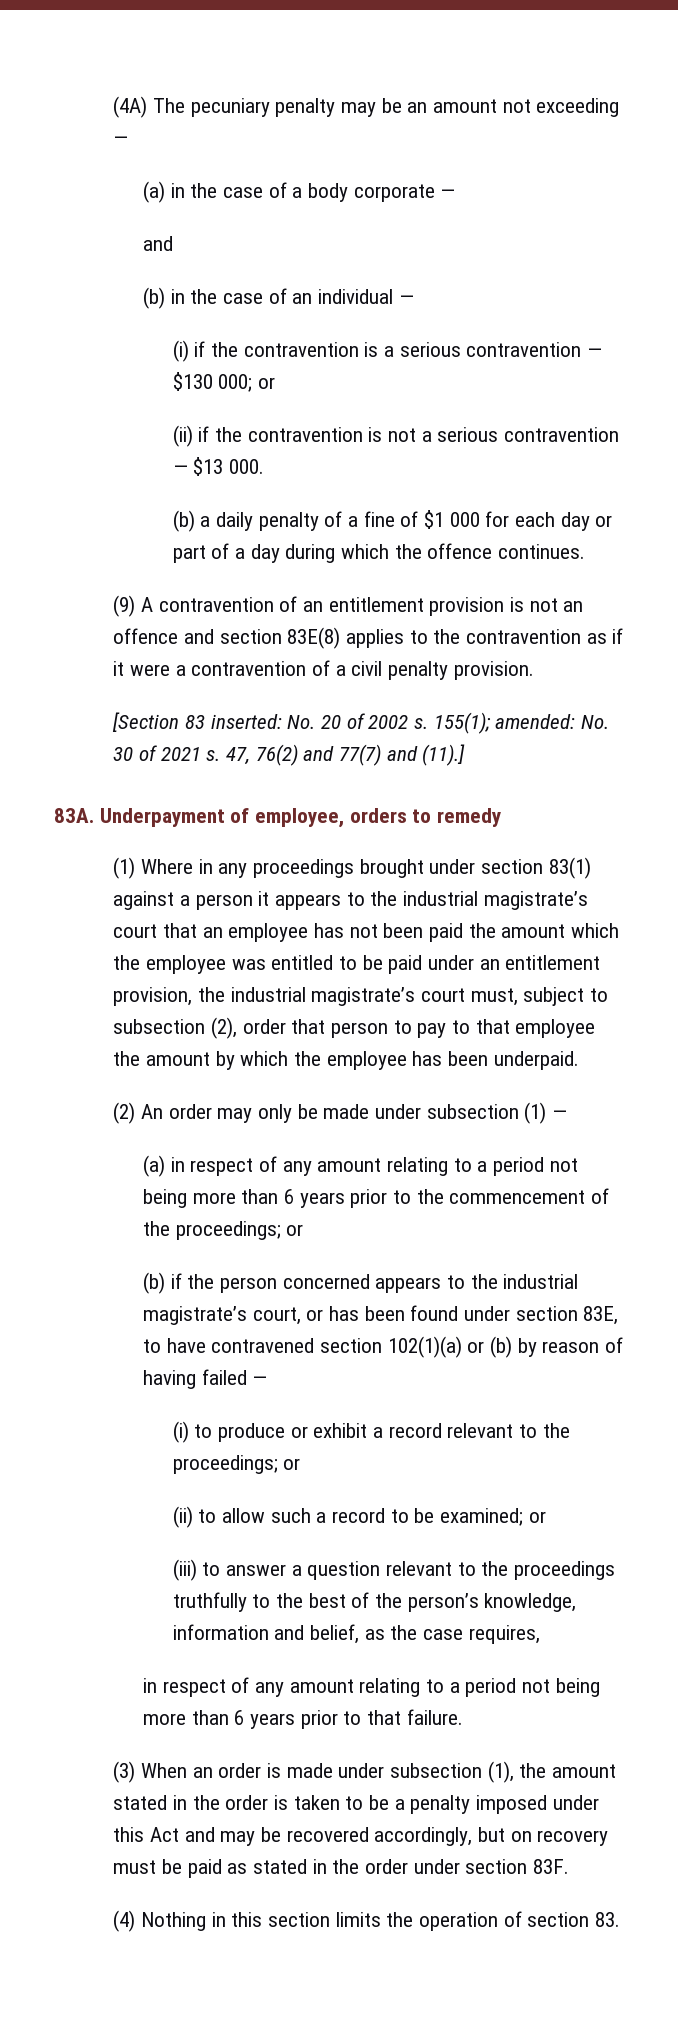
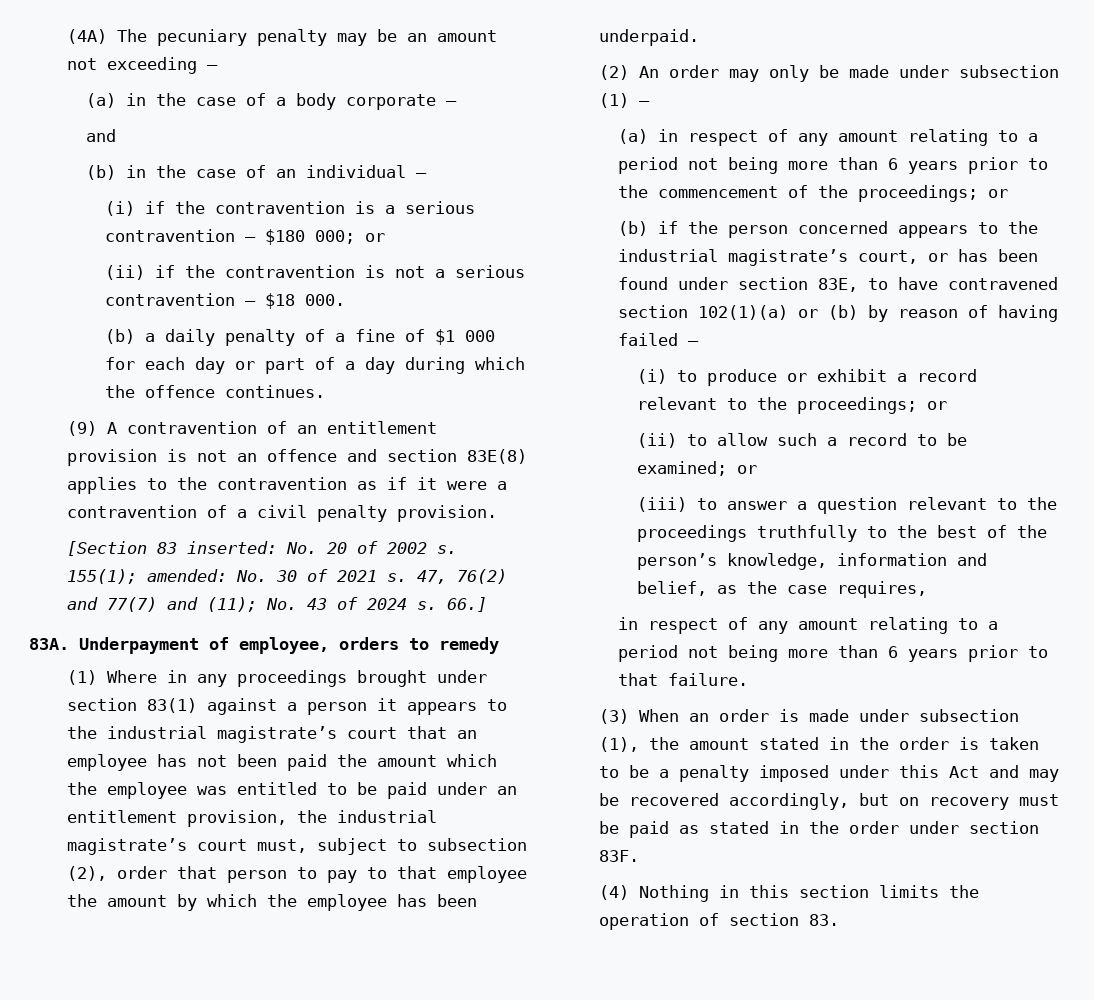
- (i) if the contravention is a serious contravention — $130 000; or
+ (i) if the contravention is a serious contravention — $180 000; or
- (ii) if the contravention is not a serious contravention — $13 000.
+ (ii) if the contravention is not a serious contravention — $18 000.
- 47, 76(2) and 77(7) and (11).]
+ 47, 76(2) and 77(7) and (11); No. 43 of 2024 s. 66.]

